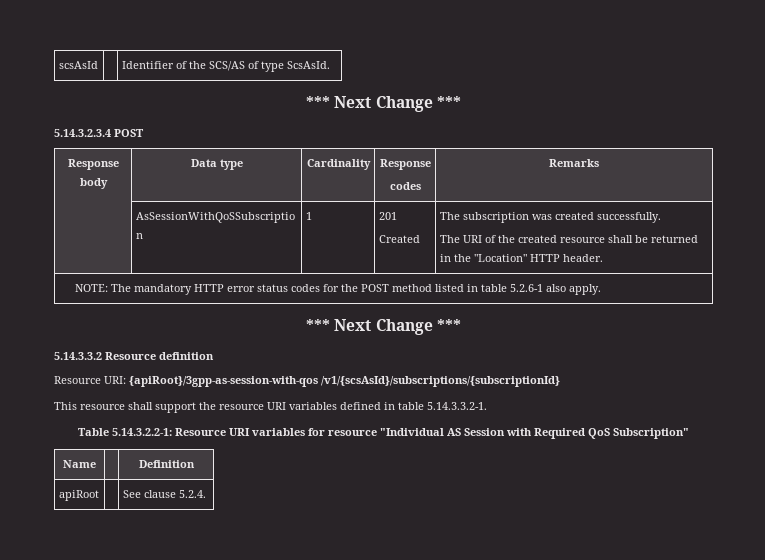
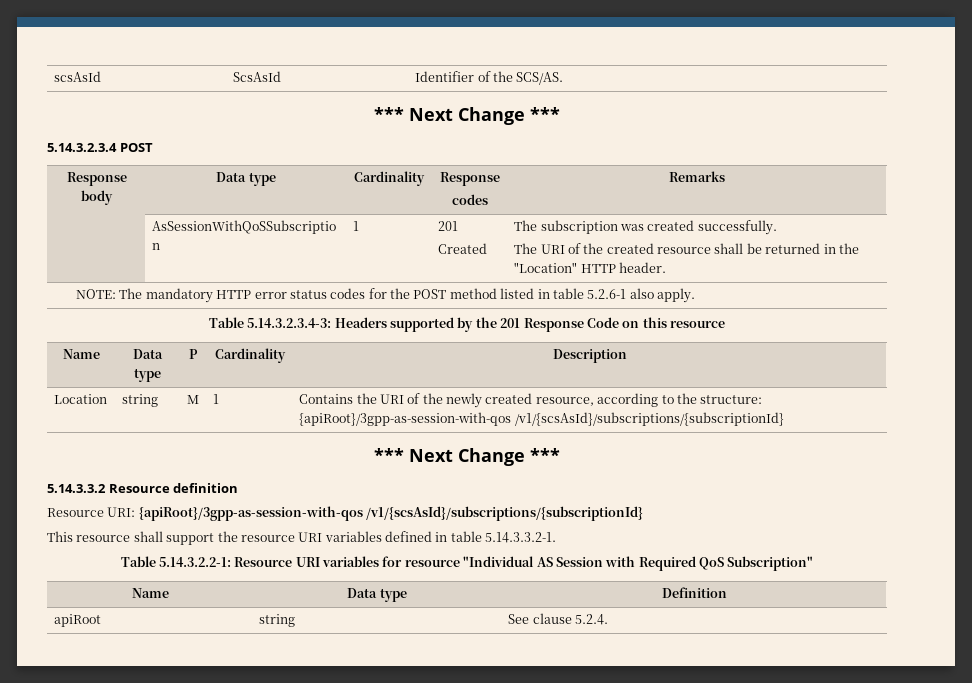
- scsAsId | | Identifier of the SCS/AS of type ScsAsId.
+ scsAsId | ScsAsId | Identifier of the SCS/AS.
+ Table 5.14.3.2.3.4-3: Headers supported by the 201 Response Code on this resource
+ Name | Data type | P | Cardinality | Description
+ Location | string | M | 1 | Contains the URI of the newly created resource, according to the structure: {apiRoot}/3gpp-as-session-with-qos /v1/{scsAsId}/subscriptions/{subscriptionId}
- Name | | Definition
+ Name | Data type | Definition
- apiRoot | | See clause 5.2.4.
+ apiRoot | string | See clause 5.2.4.

